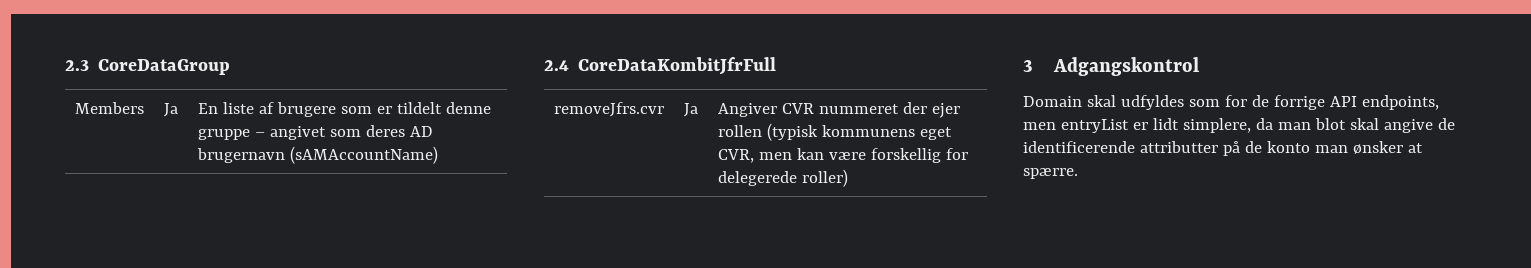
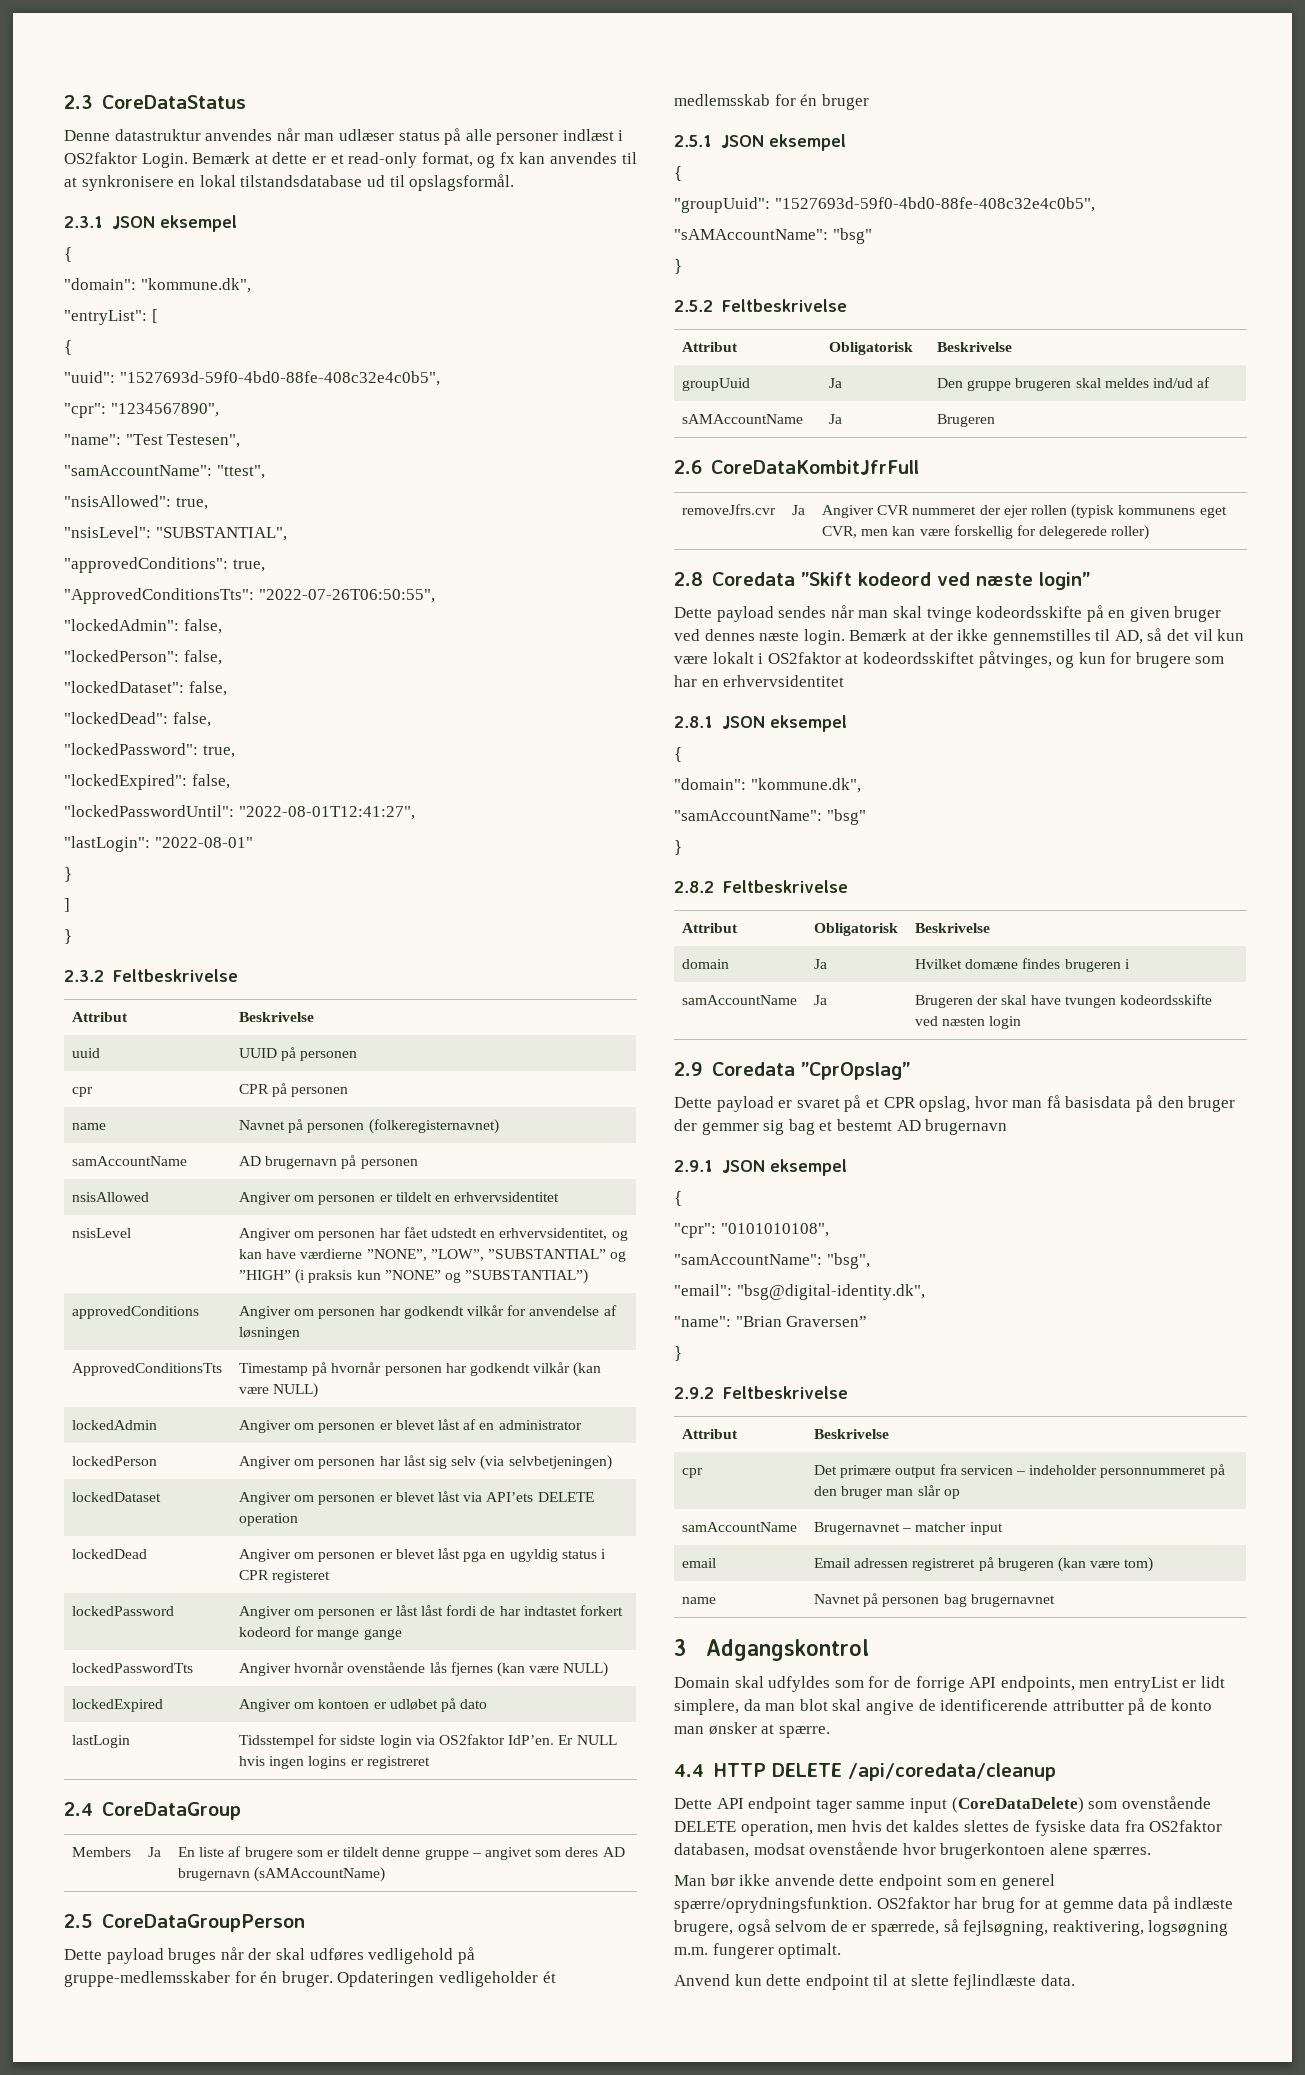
- 2.3 CoreDataGroup
+ 2.3 CoreDataStatus
+ Denne datastruktur anvendes når man udlæser status på alle personer indlæst i OS2faktor Login. Bemærk at dette er et read-only format, og fx kan anvendes til at synkronisere en lokal tilstandsdatabase ud til opslagsformål.
+ 2.3.1 JSON eksempel
+ {
+ "domain": "kommune.dk",
+ "entryList": [
+ {
+ "uuid": "1527693d-59f0-4bd0-88fe-408c32e4c0b5",
+ "cpr": "1234567890",
+ "name": "Test Testesen",
+ "samAccountName": "ttest",
+ "nsisAllowed": true,
+ "nsisLevel": "SUBSTANTIAL",
+ "approvedConditions": true,
+ "ApprovedConditionsTts": "2022-07-26T06:50:55",
+ "lockedAdmin": false,
+ "lockedPerson": false,
+ "lockedDataset": false,
+ "lockedDead": false,
+ "lockedPassword": true,
+ "lockedExpired": false,
+ "lockedPasswordUntil": "2022-08-01T12:41:27",
+ "lastLogin": "2022-08-01"
+ }
+ ]
+ }
+ 2.3.2 Feltbeskrivelse
+ Attribut | Beskrivelse
+ uuid | UUID på personen
+ cpr | CPR på personen
+ name | Navnet på personen (folkeregisternavnet)
+ samAccountName | AD brugernavn på personen
+ nsisAllowed | Angiver om personen er tildelt en erhvervsidentitet
+ nsisLevel | Angiver om personen har fået udstedt en erhvervsidentitet, og kan have værdierne ”NONE”, ”LOW”, ”SUBSTANTIAL” og ”HIGH” (i praksis kun ”NONE” og ”SUBSTANTIAL”)
+ approvedConditions | Angiver om personen har godkendt vilkår for anvendelse af løsningen
+ ApprovedConditionsTts | Timestamp på hvornår personen har godkendt vilkår (kan være NULL)
+ lockedAdmin | Angiver om personen er blevet låst af en administrator
+ lockedPerson | Angiver om personen har låst sig selv (via selvbetjeningen)
+ lockedDataset | Angiver om personen er blevet låst via API’ets DELETE operation
+ lockedDead | Angiver om personen er blevet låst pga en ugyldig status i CPR registeret
+ lockedPassword | Angiver om personen er låst låst fordi de har indtastet forkert kodeord for mange gange
+ lockedPasswordTts | Angiver hvornår ovenstående lås fjernes (kan være NULL)
+ lockedExpired | Angiver om kontoen er udløbet på dato
+ lastLogin | Tidsstempel for sidste login via OS2faktor IdP’en. Er NULL hvis ingen logins er registreret
+ 2.4 CoreDataGroup
- 2.4 CoreDataKombitJfrFull
+ 2.5 CoreDataGroupPerson
+ Dette payload bruges når der skal udføres vedligehold på gruppe-medlemsskaber for én bruger. Opdateringen vedligeholder ét medlemsskab for én bruger
+ 2.5.1 JSON eksempel
+ {
+ "groupUuid": "1527693d-59f0-4bd0-88fe-408c32e4c0b5",
+ "sAMAccountName": "bsg"
+ }
+ 2.5.2 Feltbeskrivelse
+ Attribut | Obligatorisk | Beskrivelse
+ groupUuid | Ja | Den gruppe brugeren skal meldes ind/ud af
+ sAMAccountName | Ja | Brugeren
+ 2.6 CoreDataKombitJfrFull
+ 2.8 Coredata ”Skift kodeord ved næste login”
+ Dette payload sendes når man skal tvinge kodeordsskifte på en given bruger ved dennes næste login. Bemærk at der ikke gennemstilles til AD, så det vil kun være lokalt i OS2faktor at kodeordsskiftet påtvinges, og kun for brugere som har en erhvervsidentitet
+ 2.8.1 JSON eksempel
+ {
+ "domain": "kommune.dk",
+ "samAccountName": "bsg"
+ }
+ 2.8.2 Feltbeskrivelse
+ Attribut | Obligatorisk | Beskrivelse
+ domain | Ja | Hvilket domæne findes brugeren i
+ samAccountName | Ja | Brugeren der skal have tvungen kodeordsskifte ved næsten login
+ 2.9 Coredata ”CprOpslag”
+ Dette payload er svaret på et CPR opslag, hvor man få basisdata på den bruger der gemmer sig bag et bestemt AD brugernavn
+ 2.9.1 JSON eksempel
+ {
+ "cpr": "0101010108",
+ "samAccountName": "bsg",
+ "email": "bsg@digital-identity.dk",
+ "name": "Brian Graversen”
+ }
+ 2.9.2 Feltbeskrivelse
+ Attribut | Beskrivelse
+ cpr | Det primære output fra servicen – indeholder personnummeret på den bruger man slår op
+ samAccountName | Brugernavnet – matcher input
+ email | Email adressen registreret på brugeren (kan være tom)
+ name | Navnet på personen bag brugernavnet
+ 4.4 HTTP DELETE /api/coredata/cleanup
+ Dette API endpoint tager samme input (CoreDataDelete) som ovenstående DELETE operation, men hvis det kaldes slettes de fysiske data fra OS2faktor databasen, modsat ovenstående hvor brugerkontoen alene spærres.
+ Man bør ikke anvende dette endpoint som en generel spærre/oprydningsfunktion. OS2faktor har brug for at gemme data på indlæste brugere, også selvom de er spærrede, så fejlsøgning, reaktivering, logsøgning m.m. fungerer optimalt.
+ Anvend kun dette endpoint til at slette fejlindlæste data.

